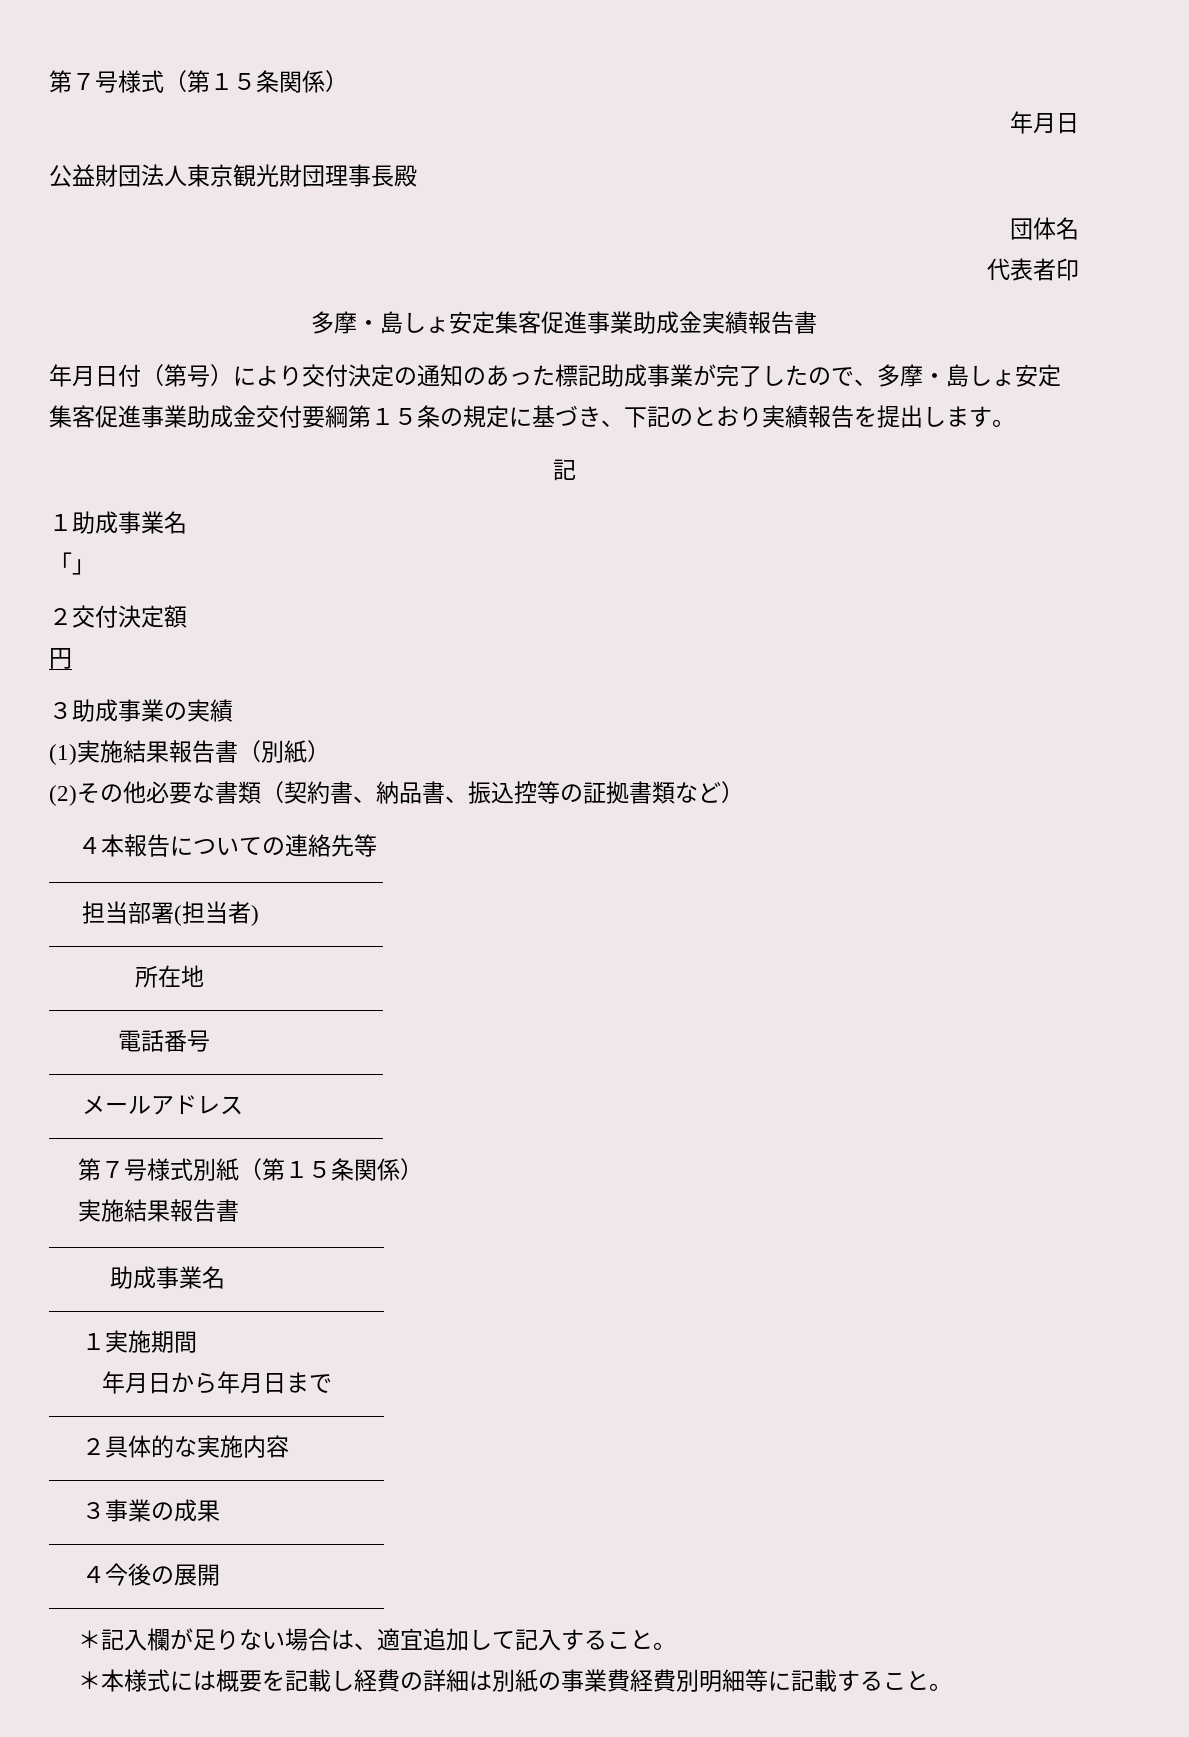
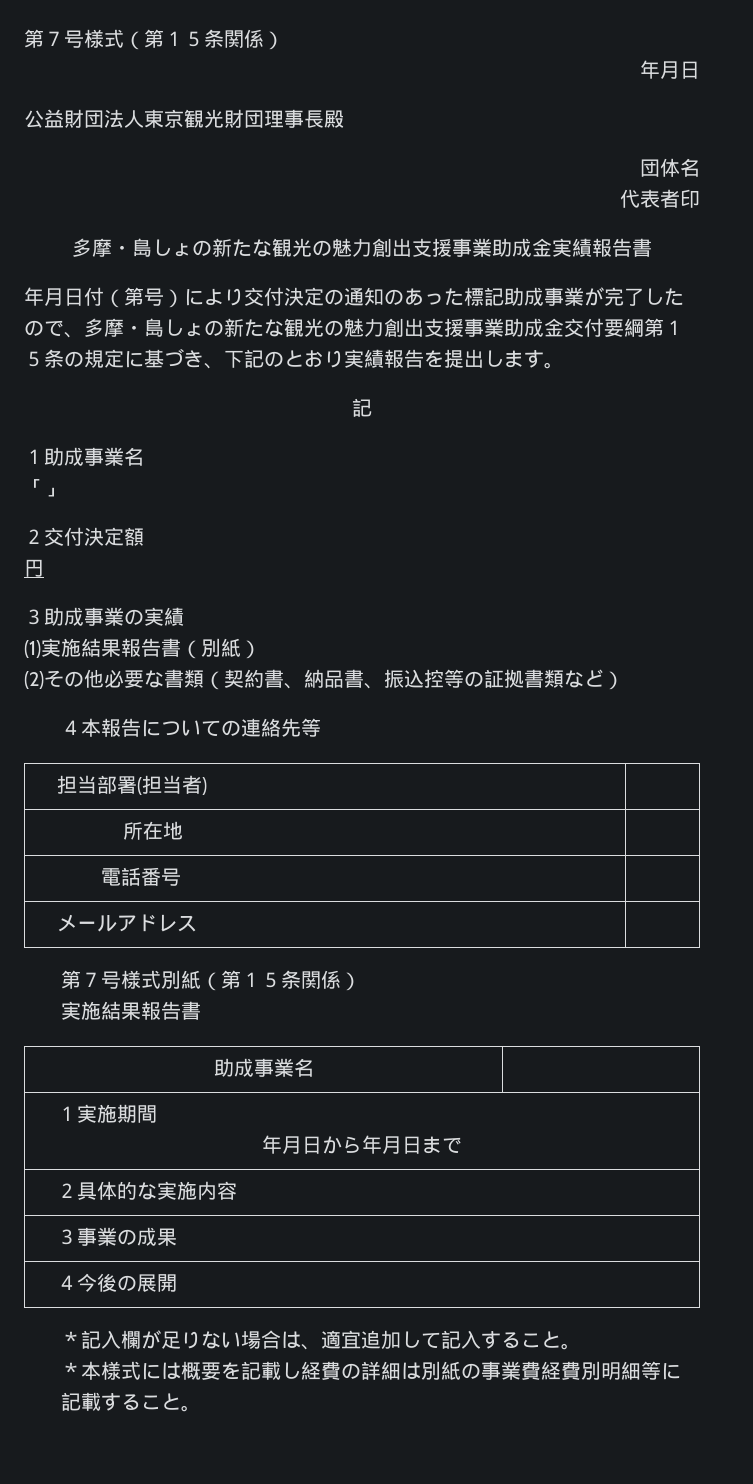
- 多摩・島しょ安定集客促進事業助成金実績報告書
+ 多摩・島しょの新たな観光の魅力創出支援事業助成金実績報告書
- 年月日付（第号）により交付決定の通知のあった標記助成事業が完了したので、多摩・島しょ安定集客促進事業助成金交付要綱第１５条の規定に基づき、下記のとおり実績報告を提出します。
+ 年月日付（第号）により交付決定の通知のあった標記助成事業が完了したので、多摩・島しょの新たな観光の魅力創出支援事業助成金交付要綱第１５条の規定に基づき、下記のとおり実績報告を提出します。

